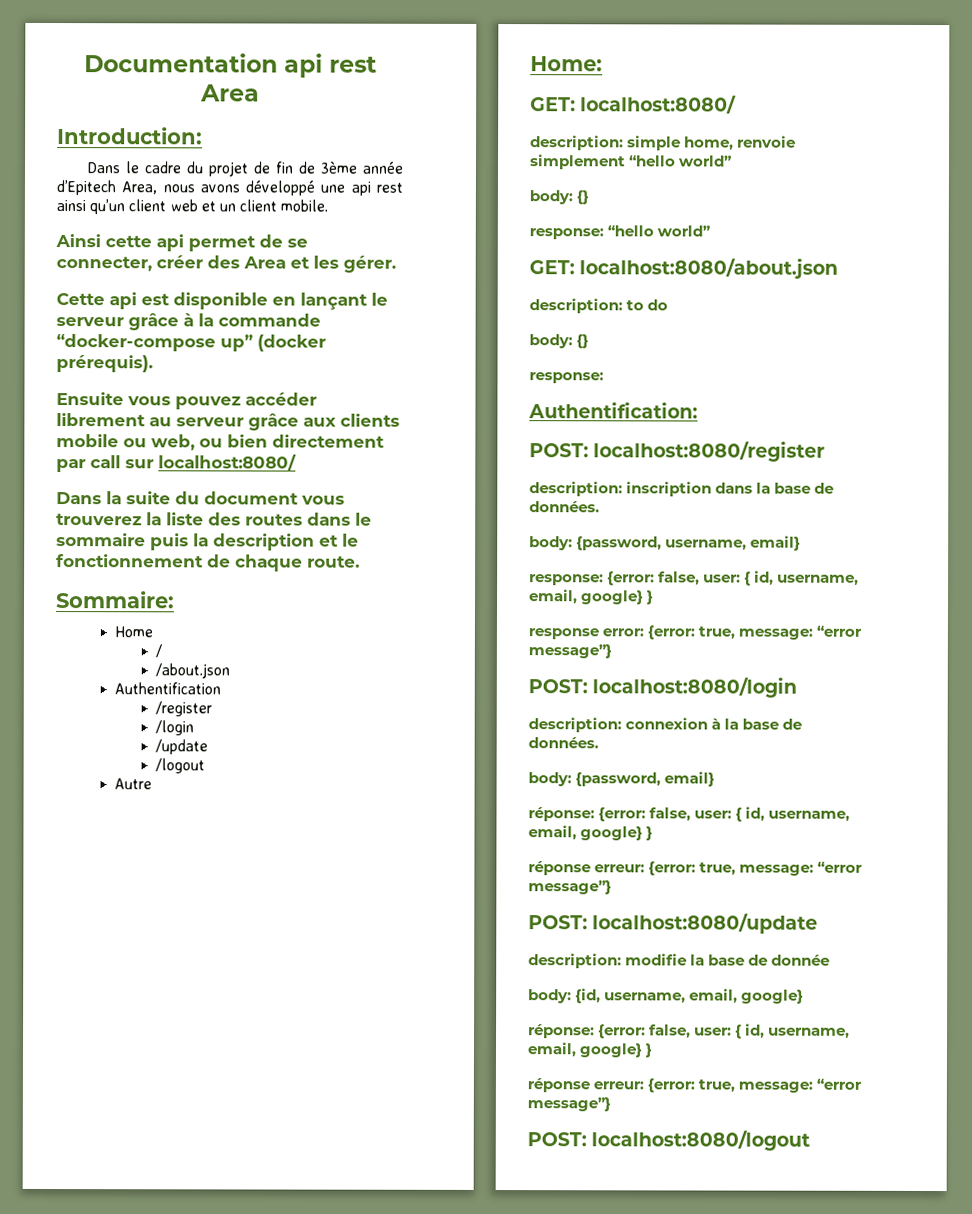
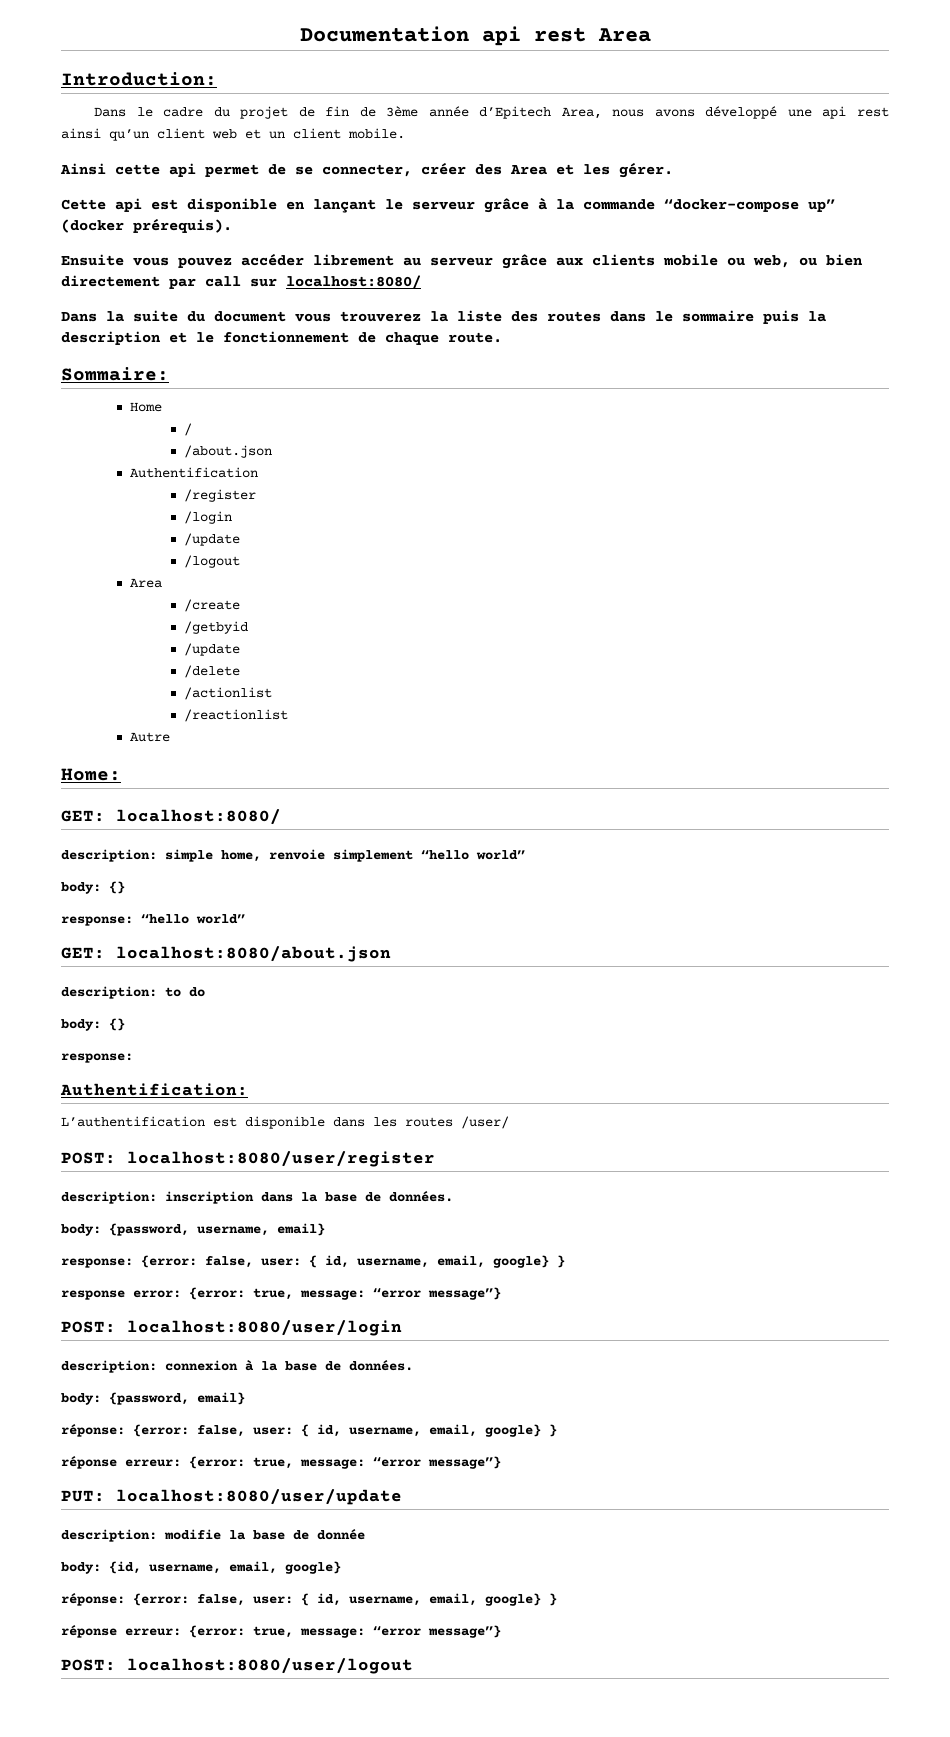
  /logout
+ Area
+ /create
+ /getbyid
+ /update
+ /delete
+ /actionlist
+ /reactionlist
- POST: localhost:8080/register
+ L’authentification est disponible dans les routes /user/
+ POST: localhost:8080/user/register
- POST: localhost:8080/login
+ POST: localhost:8080/user/login
- POST: localhost:8080/update
+ PUT: localhost:8080/user/update
- POST: localhost:8080/logout
+ POST: localhost:8080/user/logout

